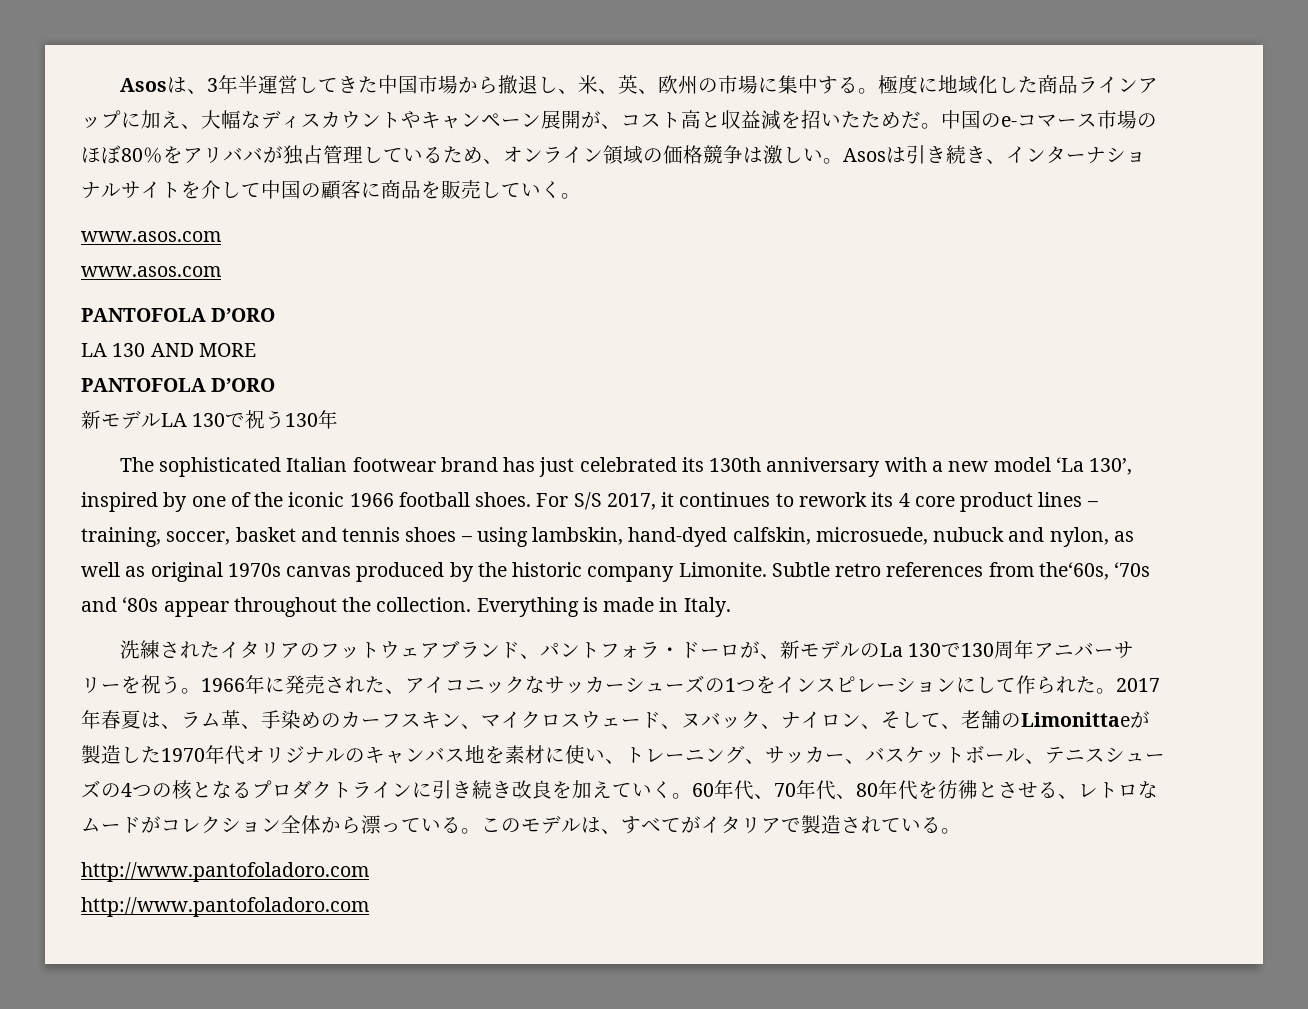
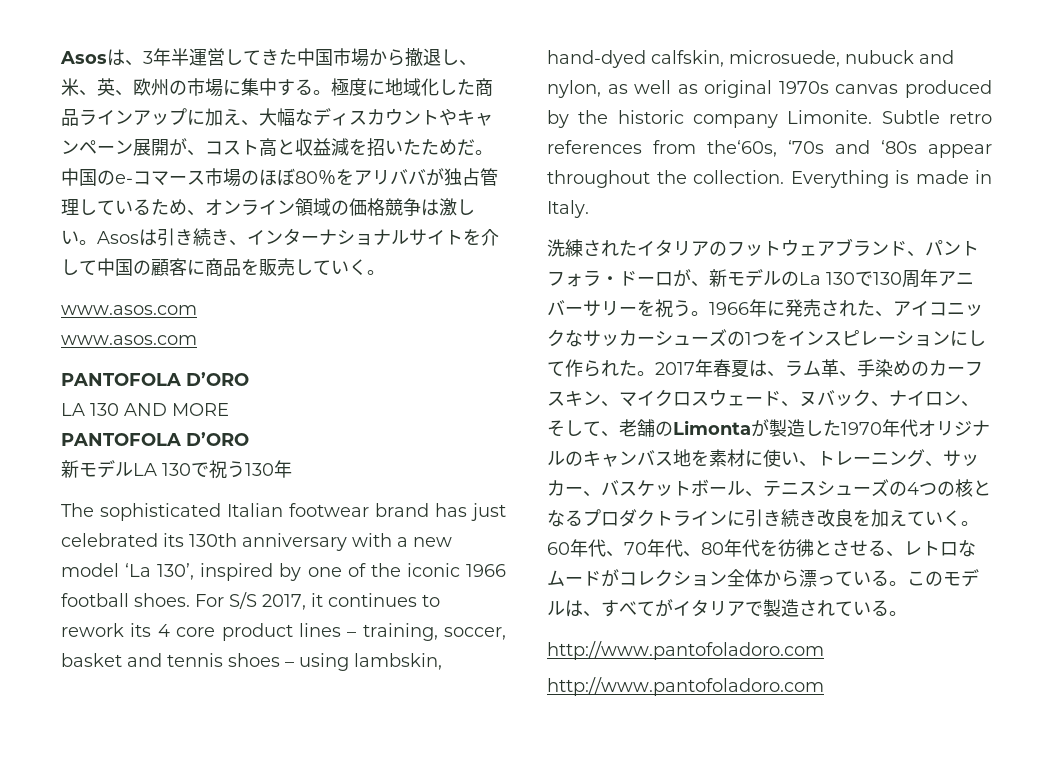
- 2017年春夏は、ラム革、手染めのカーフスキン、マイクロスウェード、ヌバック、ナイロン、そして、老舗のLimonittaeが製造した1970年代オリジナルのキャンバス地を素材に使い、トレーニング、サッカー、バスケットボール、テニスシューズの4つの核となるプロダクトラインに引き続き改良を加えていく。
+ 2017年春夏は、ラム革、手染めのカーフスキン、マイクロスウェード、ヌバック、ナイロン、そして、老舗のLimontaが製造した1970年代オリジナルのキャンバス地を素材に使い、トレーニング、サッカー、バスケットボール、テニスシューズの4つの核となるプロダクトラインに引き続き改良を加えていく。

